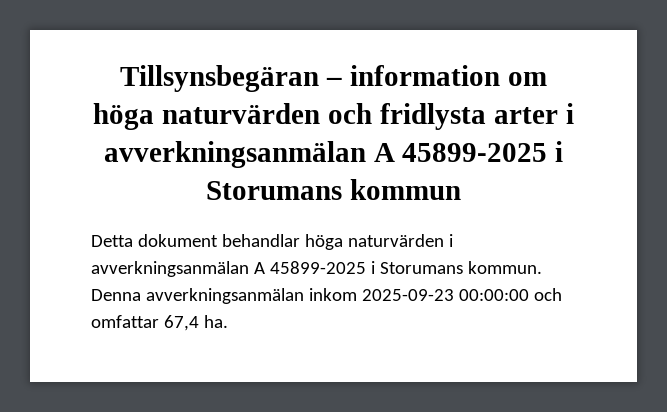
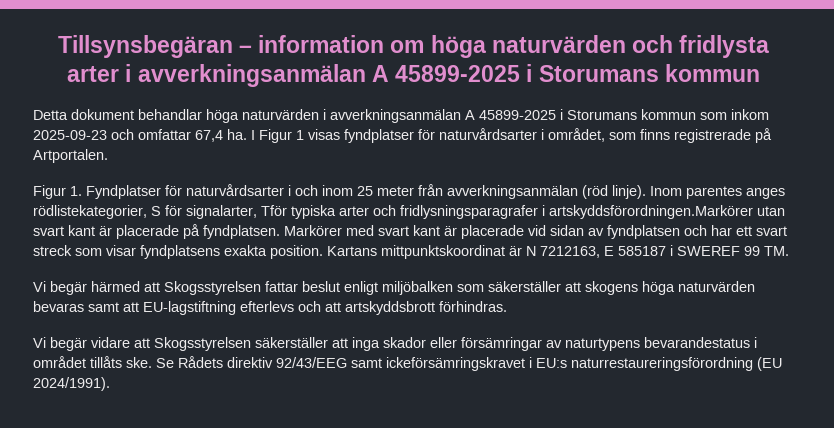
- Detta dokument behandlar höga naturvärden i avverkningsanmälan A 45899-2025 i Storumans kommun. Denna avverkningsanmälan inkom 2025-09-23 00:00:00 och omfattar 67,4 ha.
+ Detta dokument behandlar höga naturvärden i avverkningsanmälan A 45899-2025 i Storumans kommun som inkom 2025-09-23 och omfattar 67,4 ha.
+ I Figur 1 visas fyndplatser för naturvårdsarter i området, som finns registrerade på Artportalen.
+ Figur 1. Fyndplatser för naturvårdsarter i och inom 25 meter från avverkningsanmälan (röd linje). Inom parentes anges rödlistekategorier, S för signalarter, Tför typiska arter och fridlysningsparagrafer i artskyddsförordningen.Markörer utan svart kant är placerade på fyndplatsen. Markörer med svart kant är placerade vid sidan av fyndplatsen och har ett svart streck som visar fyndplatsens exakta position. Kartans mittpunktskoordinat är N 7212163, E 585187 i SWEREF 99 TM.
+ Vi begär härmed att Skogsstyrelsen fattar beslut enligt miljöbalken som säkerställer att skogens höga naturvärden bevaras samt att EU-lagstiftning efterlevs och att artskyddsbrott förhindras.
+ Vi begär vidare att Skogsstyrelsen säkerställer att inga skador eller försämringar av naturtypens bevarandestatus i området tillåts ske. Se Rådets direktiv 92/43/EEG samt ickeförsämringskravet i EU:s naturrestaureringsförordning (EU 2024/1991).

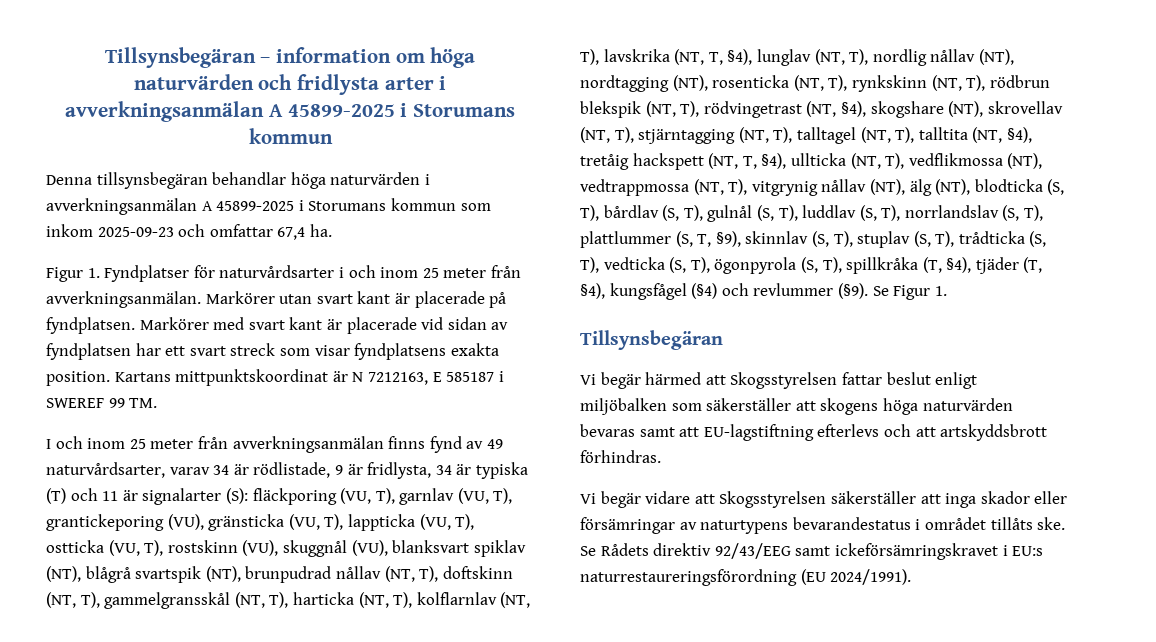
- Detta dokument behandlar höga naturvärden i avverkningsanmälan A 45899-2025 i Storumans kommun som inkom 2025-09-23 och omfattar 67,4 ha. I Figur 1 visas fyndplatser för naturvårdsarter i området, som finns registrerade på Artportalen.
+ Denna tillsynsbegäran behandlar höga naturvärden i avverkningsanmälan A 45899-2025 i Storumans kommun som inkom 2025-09-23 och omfattar 67,4 ha.
- Figur 1. Fyndplatser för naturvårdsarter i och inom 25 meter från avverkningsanmälan (röd linje). Inom parentes anges rödlistekategorier, S för signalarter, Tför typiska arter och fridlysningsparagrafer i artskyddsförordningen.Markörer utan svart kant är placerade på fyndplatsen.
+ Figur 1. Fyndplatser för naturvårdsarter i och inom 25 meter från avverkningsanmälan. Markörer utan svart kant är placerade på fyndplatsen.
- Markörer med svart kant är placerade vid sidan av fyndplatsen och har ett svart streck som visar fyndplatsens exakta position.
+ Markörer med svart kant är placerade vid sidan av fyndplatsen har ett svart streck som visar fyndplatsens exakta position.
+ I och inom 25 meter från avverkningsanmälan finns fynd av 49 naturvårdsarter, varav 34 är rödlistade, 9 är fridlysta, 34 är typiska (T) och 11 är signalarter (S): fläckporing (VU, T), garnlav (VU, T), grantickeporing (VU), gränsticka (VU, T), lappticka (VU, T), ostticka (VU, T), rostskinn (VU), skuggnål (VU), blanksvart spiklav (NT), blågrå svartspik (NT), brunpudrad nållav (NT, T), doftskinn (NT, T), gammelgransskål (NT, T), harticka (NT, T), kolflarnlav (NT, T), lavskrika (NT, T, §4), lunglav (NT, T), nordlig nållav (NT), nordtagging (NT), rosenticka (NT, T), rynkskinn (NT, T), rödbrun blekspik (NT, T), rödvingetrast (NT, §4), skogshare (NT), skrovellav (NT, T), stjärntagging (NT, T), talltagel (NT, T), talltita (NT, §4), tretåig hackspett (NT, T, §4), ullticka (NT, T), vedflikmossa (NT), vedtrappmossa (NT, T), vitgrynig nållav (NT), älg (NT), blodticka (S, T), bårdlav (S, T), gulnål (S, T), luddlav (S, T), norrlandslav (S, T), plattlummer (S, T, §9), skinnlav (S, T), stuplav (S, T), trådticka (S, T), vedticka (S, T), ögonpyrola (S, T), spillkråka (T, §4), tjäder (T, §4), kungsfågel (§4) och revlummer (§9). Se Figur 1.
+ Tillsynsbegäran

